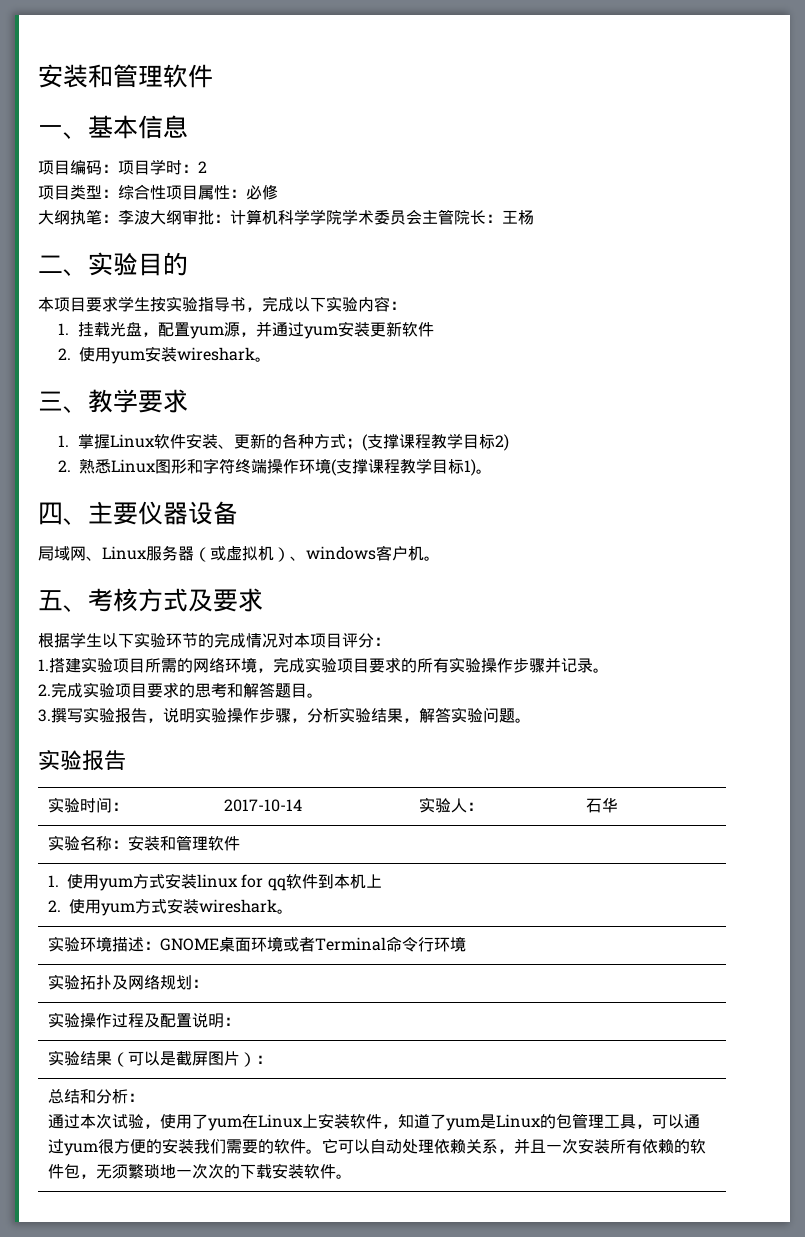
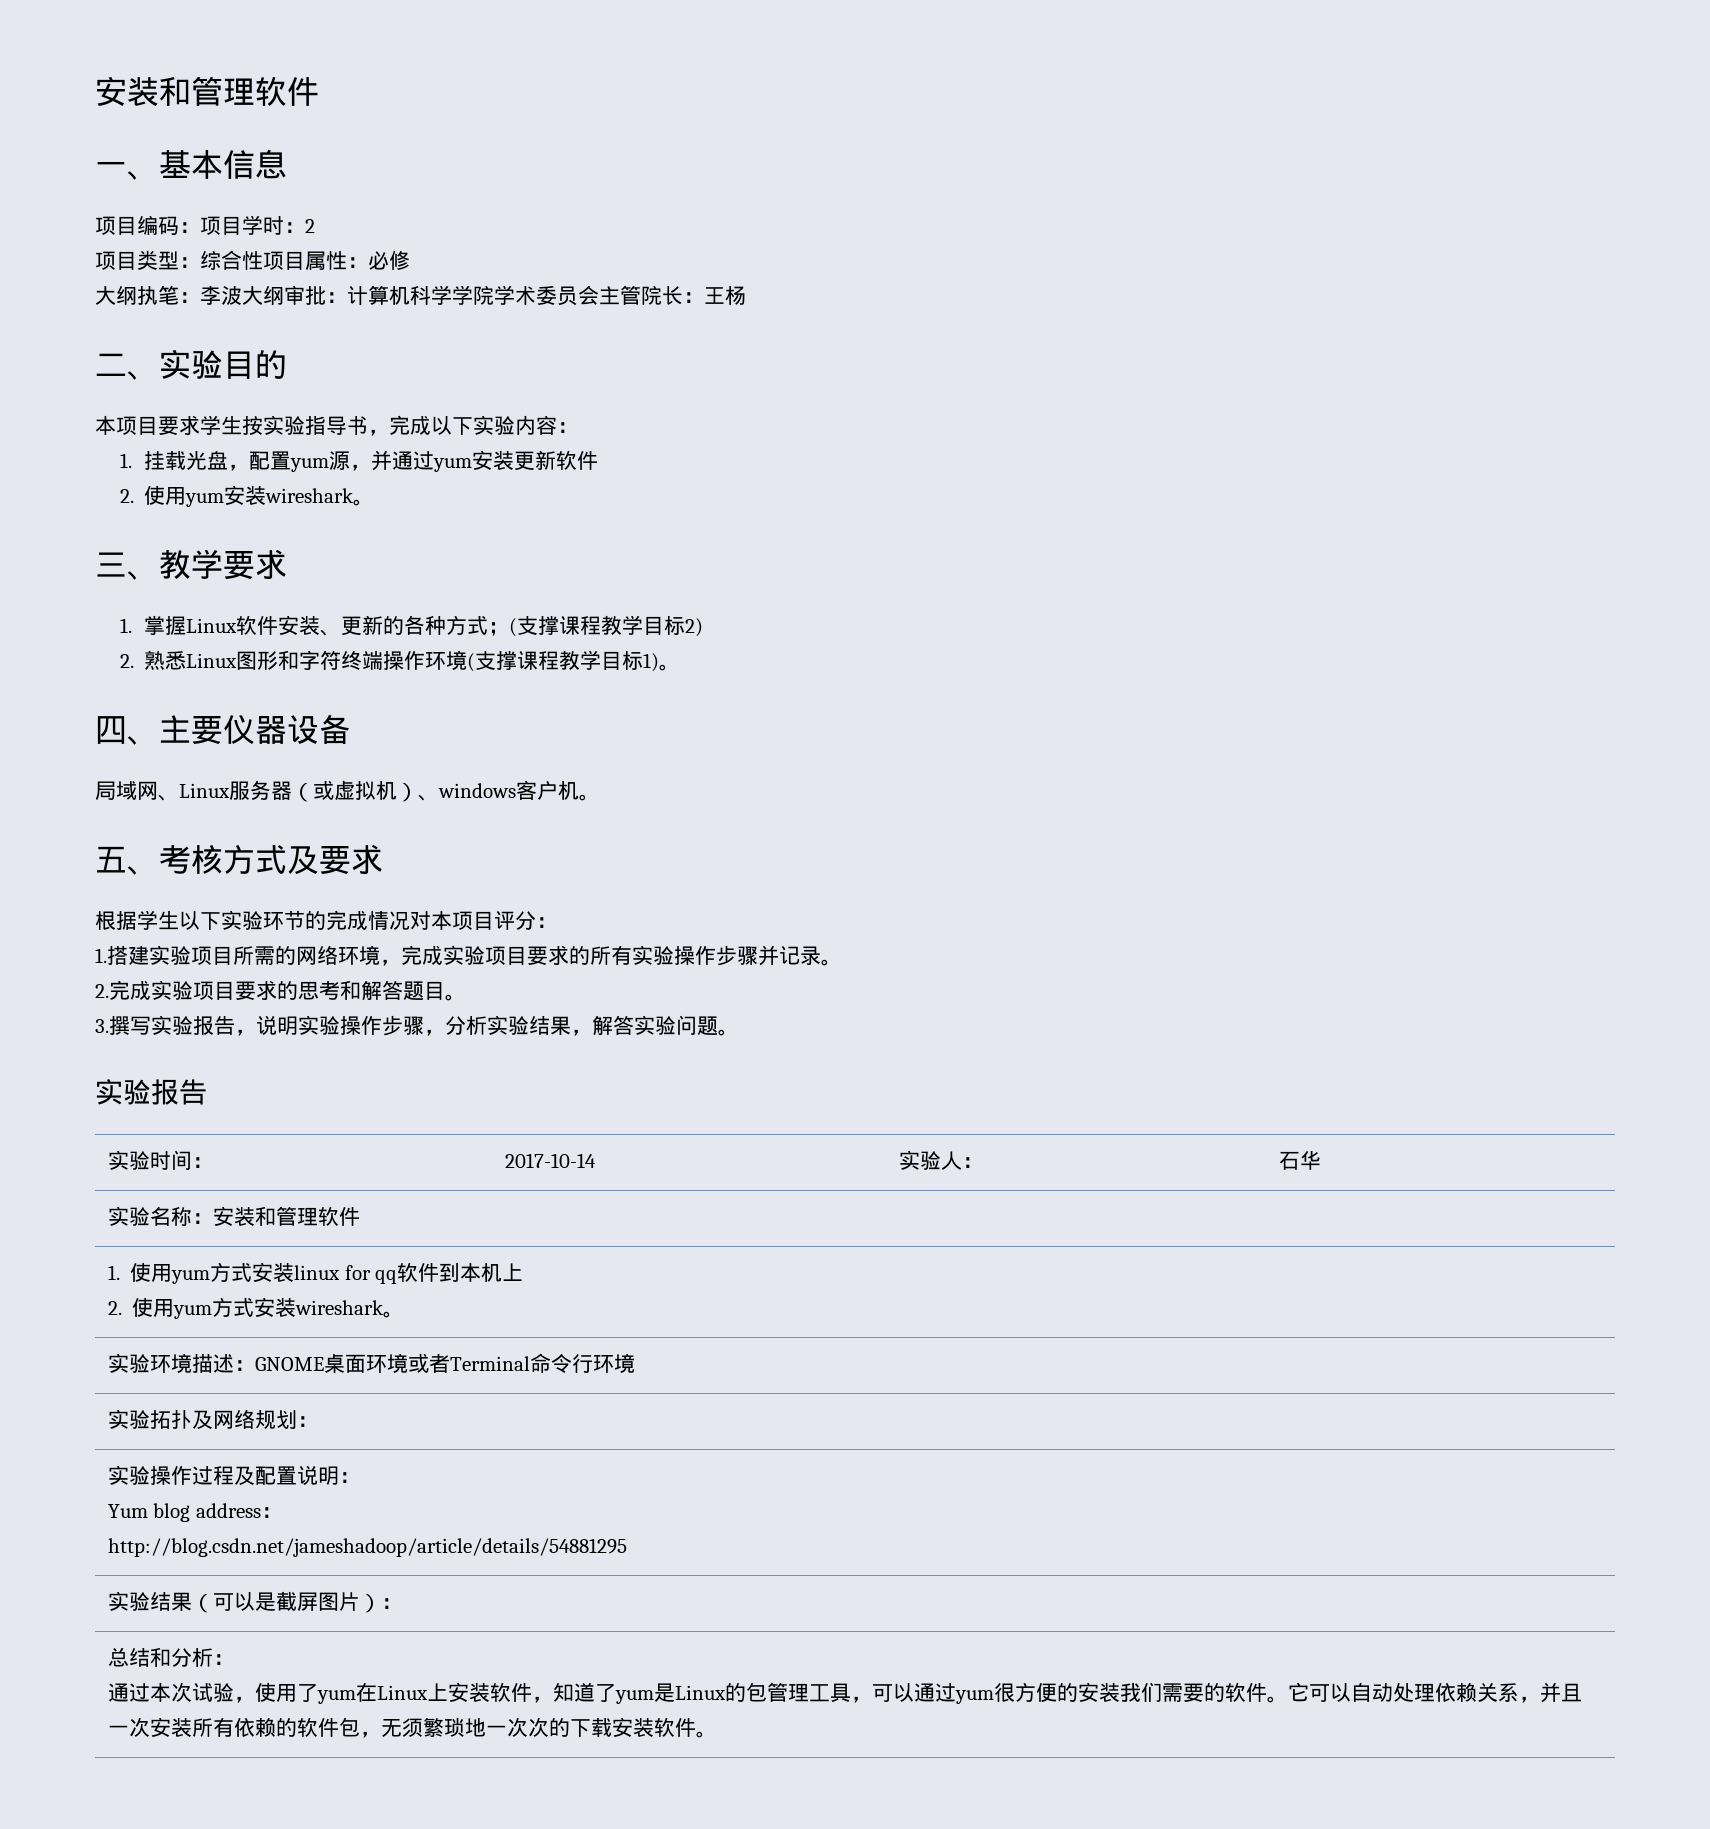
  实验操作过程及配置说明：
+ Yum blog address：
+ http://blog.csdn.net/jameshadoop/article/details/54881295

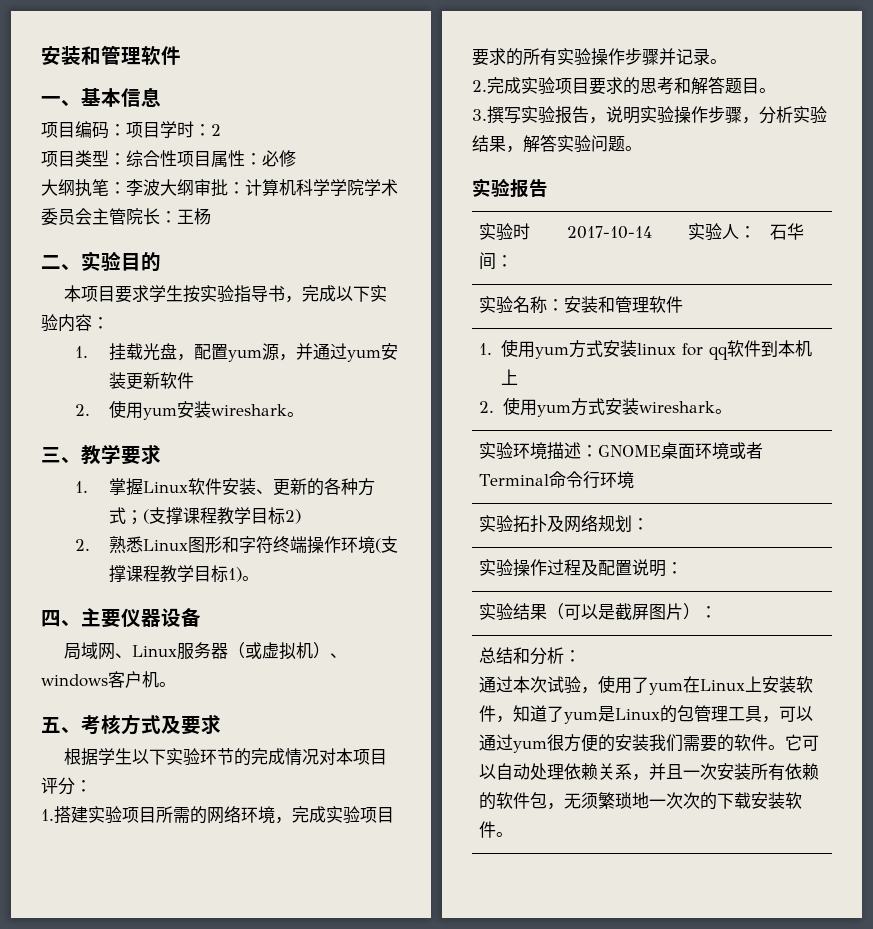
  实验操作过程及配置说明：
- Yum blog address：
- http://blog.csdn.net/jameshadoop/article/details/54881295

